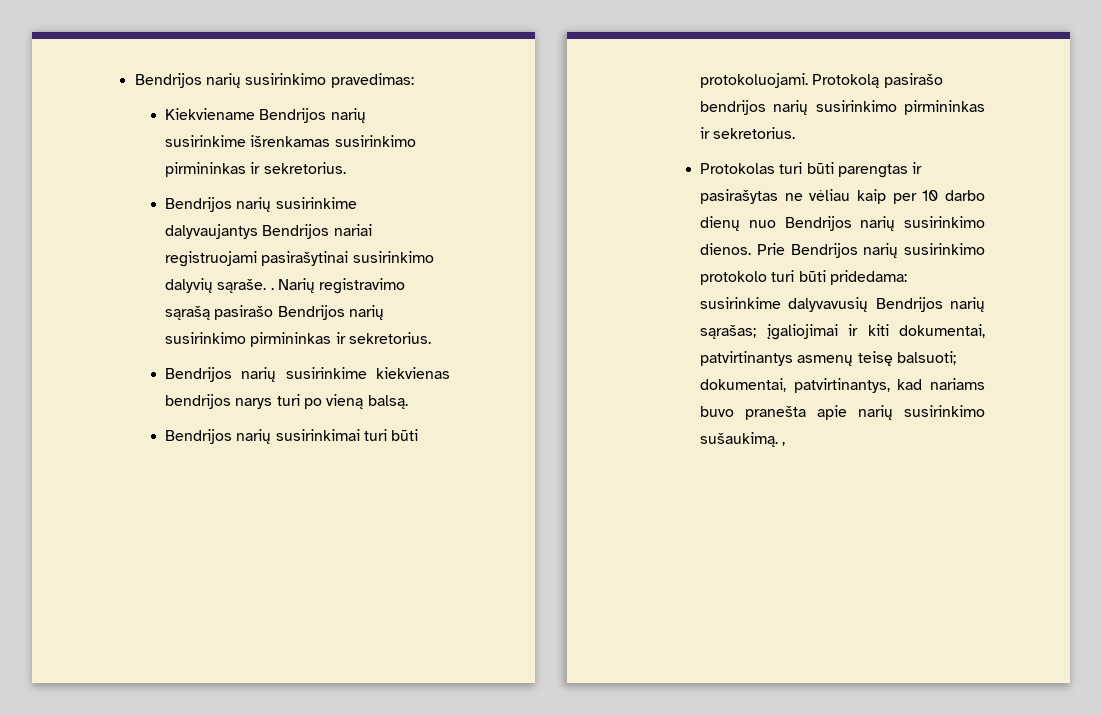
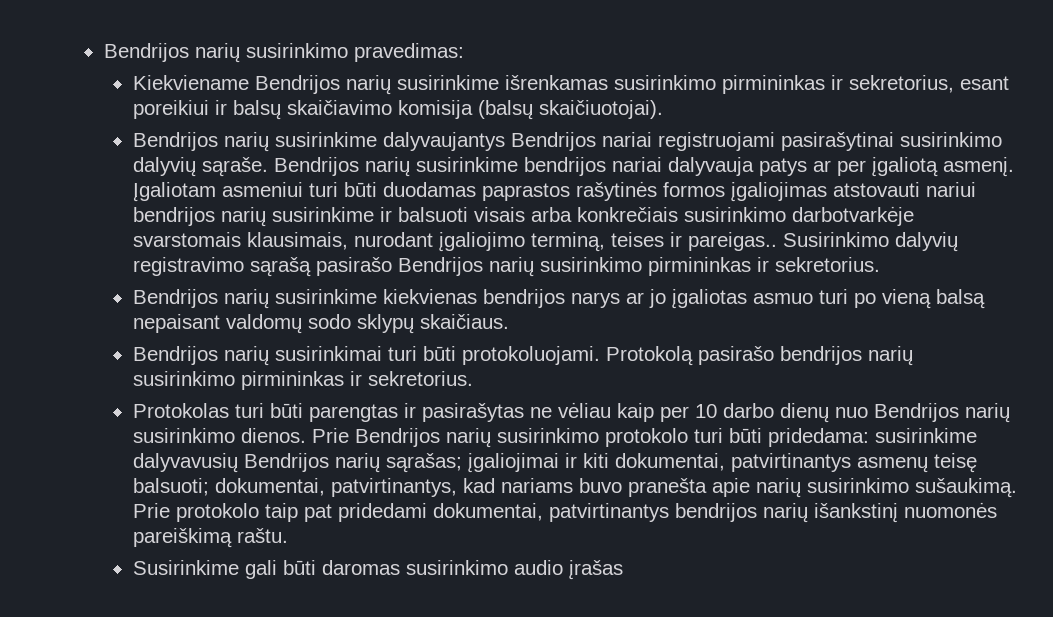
- Kiekviename Bendrijos narių susirinkime išrenkamas susirinkimo pirmininkas ir sekretorius.
+ Kiekviename Bendrijos narių susirinkime išrenkamas susirinkimo pirmininkas ir sekretorius, esant poreikiui ir balsų skaičiavimo komisija (balsų skaičiuotojai).
- Bendrijos narių susirinkime dalyvaujantys Bendrijos nariai registruojami pasirašytinai susirinkimo dalyvių sąraše. . Narių registravimo sąrašą pasirašo Bendrijos narių susirinkimo pirmininkas ir sekretorius.
+ Bendrijos narių susirinkime dalyvaujantys Bendrijos nariai registruojami pasirašytinai susirinkimo dalyvių sąraše. Bendrijos narių susirinkime bendrijos nariai dalyvauja patys ar per įgaliotą asmenį. Įgaliotam asmeniui turi būti duodamas paprastos rašytinės formos įgaliojimas atstovauti nariui bendrijos narių susirinkime ir balsuoti visais arba konkrečiais susirinkimo darbotvarkėje svarstomais klausimais, nurodant įgaliojimo terminą, teises ir pareigas.. Susirinkimo dalyvių registravimo sąrašą pasirašo Bendrijos narių susirinkimo pirmininkas ir sekretorius.
- Bendrijos narių susirinkime kiekvienas bendrijos narys turi po vieną balsą.
+ Bendrijos narių susirinkime kiekvienas bendrijos narys ar jo įgaliotas asmuo turi po vieną balsą nepaisant valdomų sodo sklypų skaičiaus.
- Prie Bendrijos narių susirinkimo protokolo turi būti pridedama: susirinkime dalyvavusių Bendrijos narių sąrašas; įgaliojimai ir kiti dokumentai, patvirtinantys asmenų teisę balsuoti; dokumentai, patvirtinantys, kad nariams buvo pranešta apie narių susirinkimo sušaukimą. ,
+ Prie Bendrijos narių susirinkimo protokolo turi būti pridedama: susirinkime dalyvavusių Bendrijos narių sąrašas; įgaliojimai ir kiti dokumentai, patvirtinantys asmenų teisę balsuoti; dokumentai, patvirtinantys, kad nariams buvo pranešta apie narių susirinkimo sušaukimą. Prie protokolo taip pat pridedami dokumentai, patvirtinantys bendrijos narių išankstinį nuomonės pareiškimą raštu.
+ Susirinkime gali būti daromas susirinkimo audio įrašas

